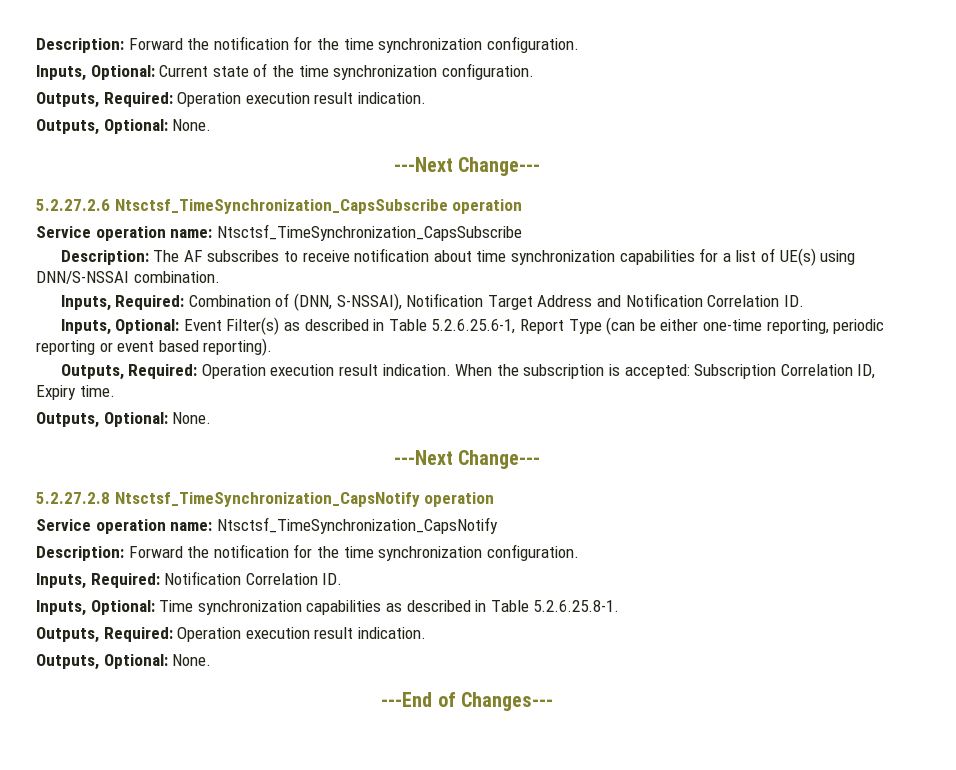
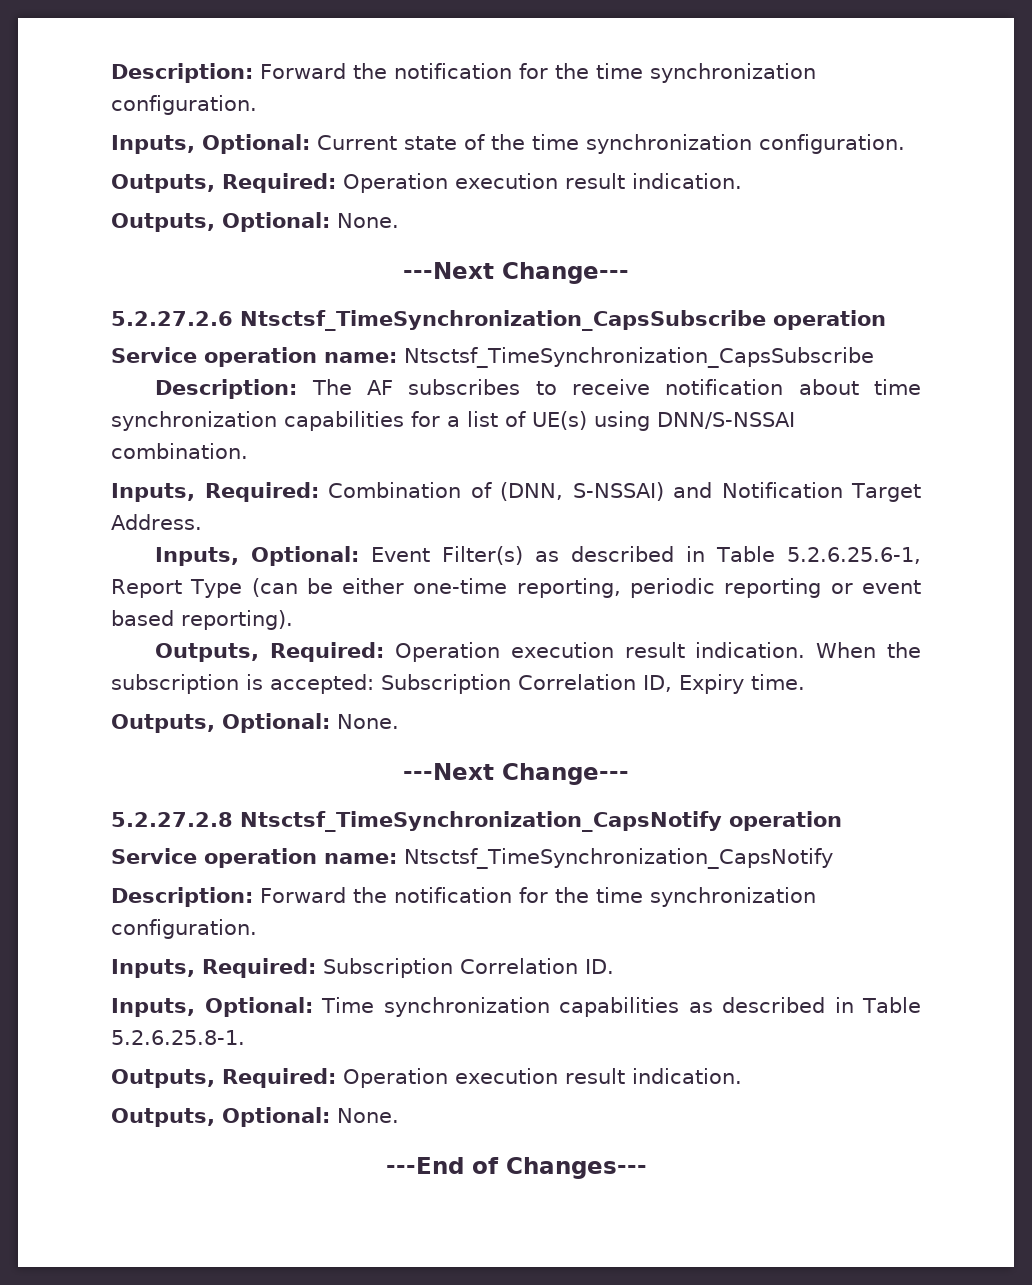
- Inputs, Required: Combination of (DNN, S-NSSAI), Notification Target Address and Notification Correlation ID.
+ Inputs, Required: Combination of (DNN, S-NSSAI) and Notification Target Address.
- Inputs, Required: Notification Correlation ID.
+ Inputs, Required: Subscription Correlation ID.

